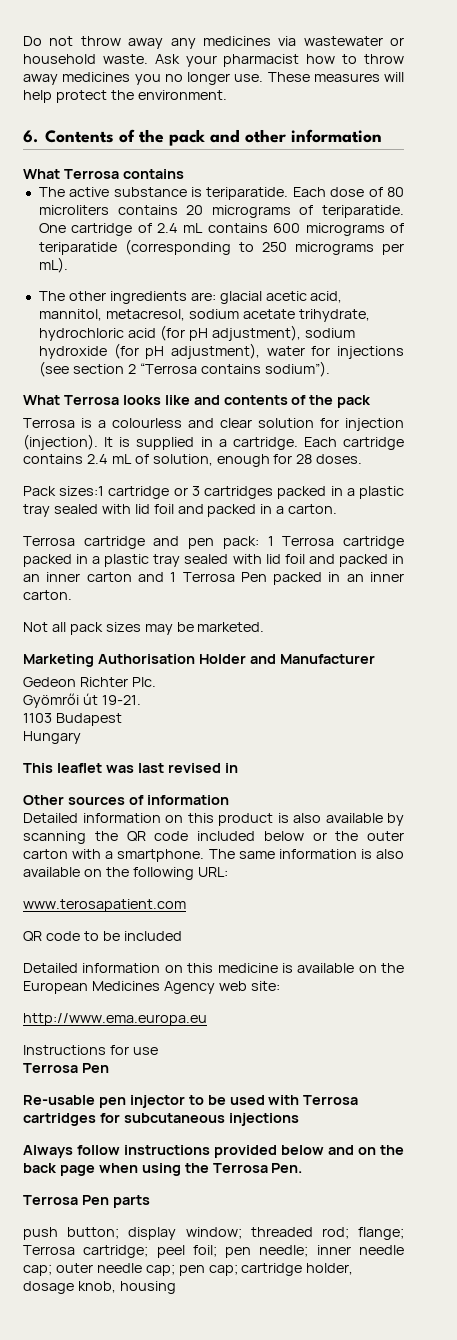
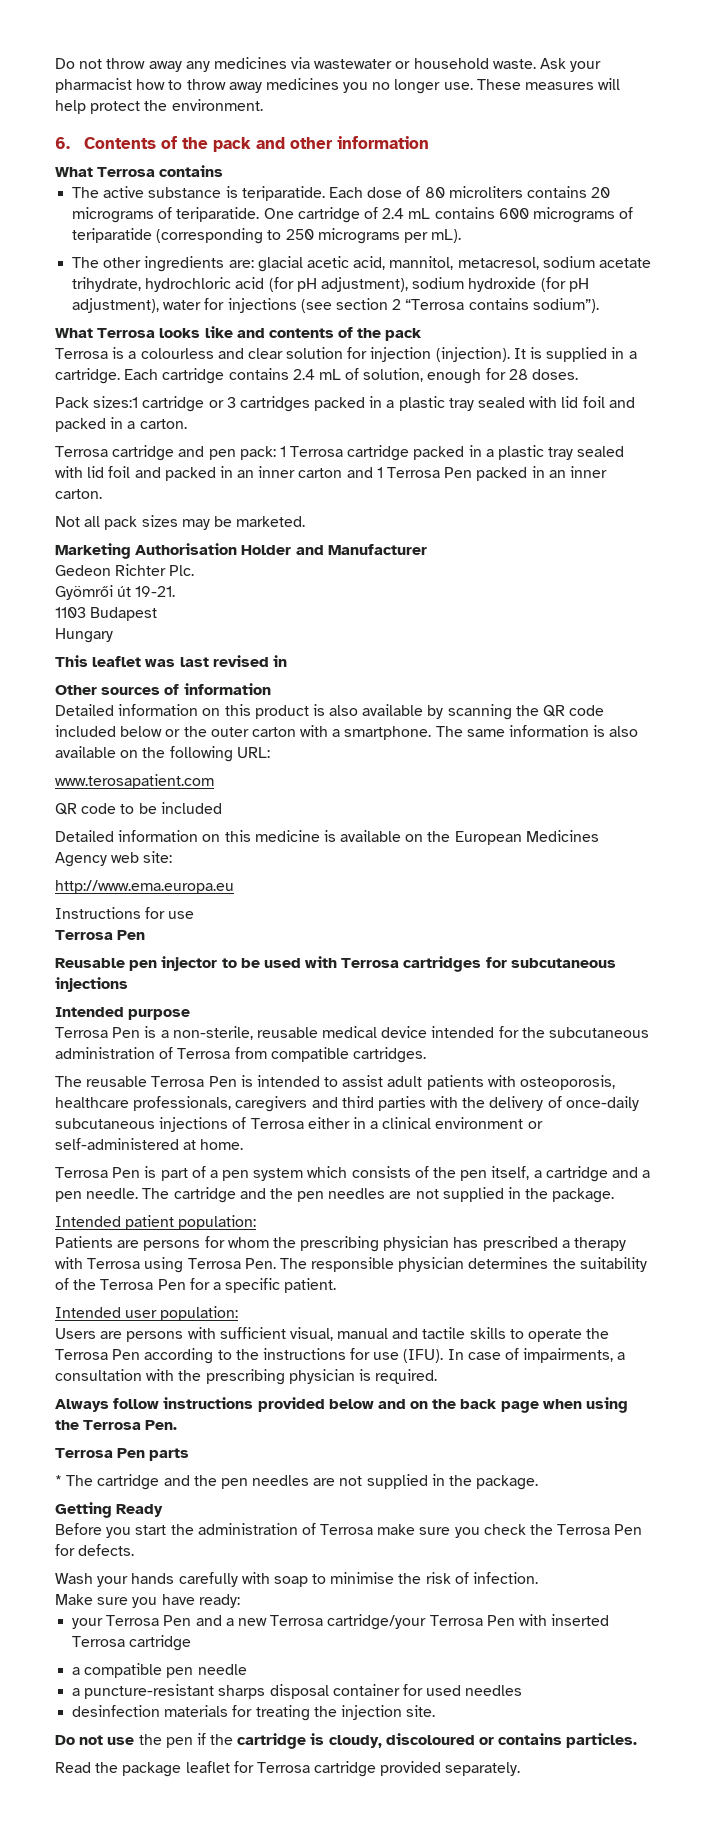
- Re-usable pen injector to be used with Terrosa cartridges for subcutaneous injections
+ Reusable pen injector to be used with Terrosa cartridges for subcutaneous injections
+ Intended purpose
+ Terrosa Pen is a non-sterile, reusable medical device intended for the subcutaneous administration of Terrosa from compatible cartridges.
+ The reusable Terrosa Pen is intended to assist adult patients with osteoporosis, healthcare professionals, caregivers and third parties with the delivery of once-daily subcutaneous injections of Terrosa either in a clinical environment or self-administered at home.
+ Terrosa Pen is part of a pen system which consists of the pen itself, a cartridge and a pen needle. The cartridge and the pen needles are not supplied in the package.
+ Intended patient population:
+ Patients are persons for whom the prescribing physician has prescribed a therapy with Terrosa using Terrosa Pen. The responsible physician determines the suitability of the Terrosa Pen for a specific patient.
+ Intended user population:
+ Users are persons with sufficient visual, manual and tactile skills to operate the Terrosa Pen according to the instructions for use (IFU). In case of impairments, a consultation with the prescribing physician is required.
- push button; display window; threaded rod; flange; Terrosa cartridge; peel foil; pen needle; inner needle cap; outer needle cap; pen cap; cartridge holder, dosage knob, housing
+ * The cartridge and the pen needles are not supplied in the package.
+ Getting Ready
+ Before you start the administration of Terrosa make sure you check the Terrosa Pen for defects.
+ Wash your hands carefully with soap to minimise the risk of infection.
+ Make sure you have ready:
+ your Terrosa Pen and a new Terrosa cartridge/your Terrosa Pen with inserted Terrosa cartridge
+ a compatible pen needle
+ a puncture-resistant sharps disposal container for used needles
+ desinfection materials for treating the injection site.
+ Do not use the pen if the cartridge is cloudy, discoloured or contains particles.
+ Read the package leaflet for Terrosa cartridge provided separately.

